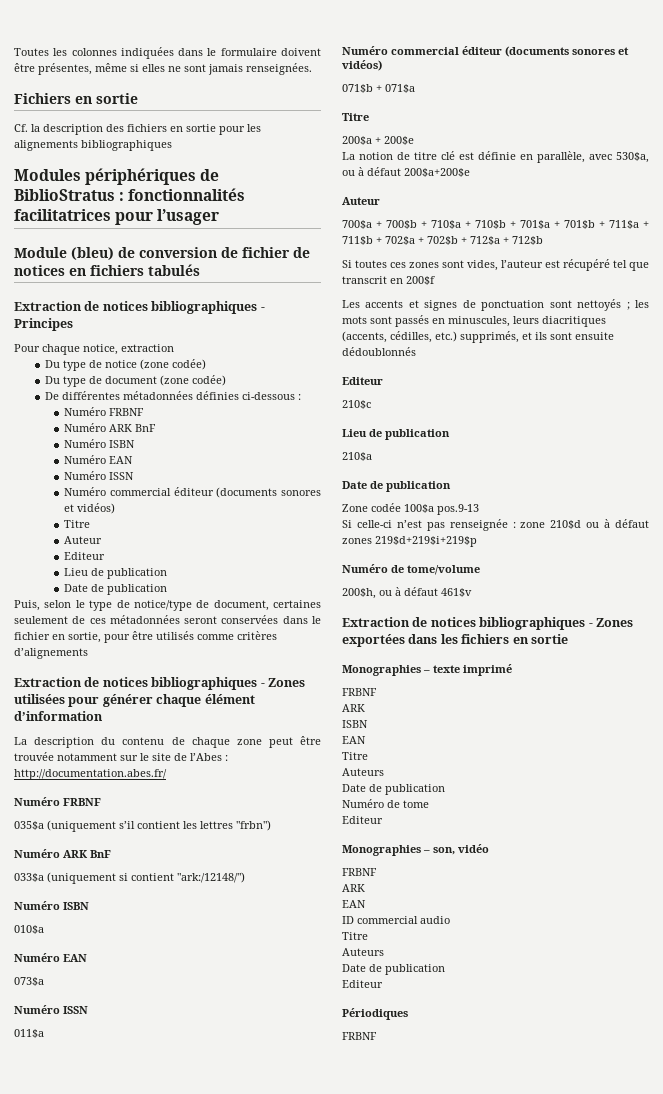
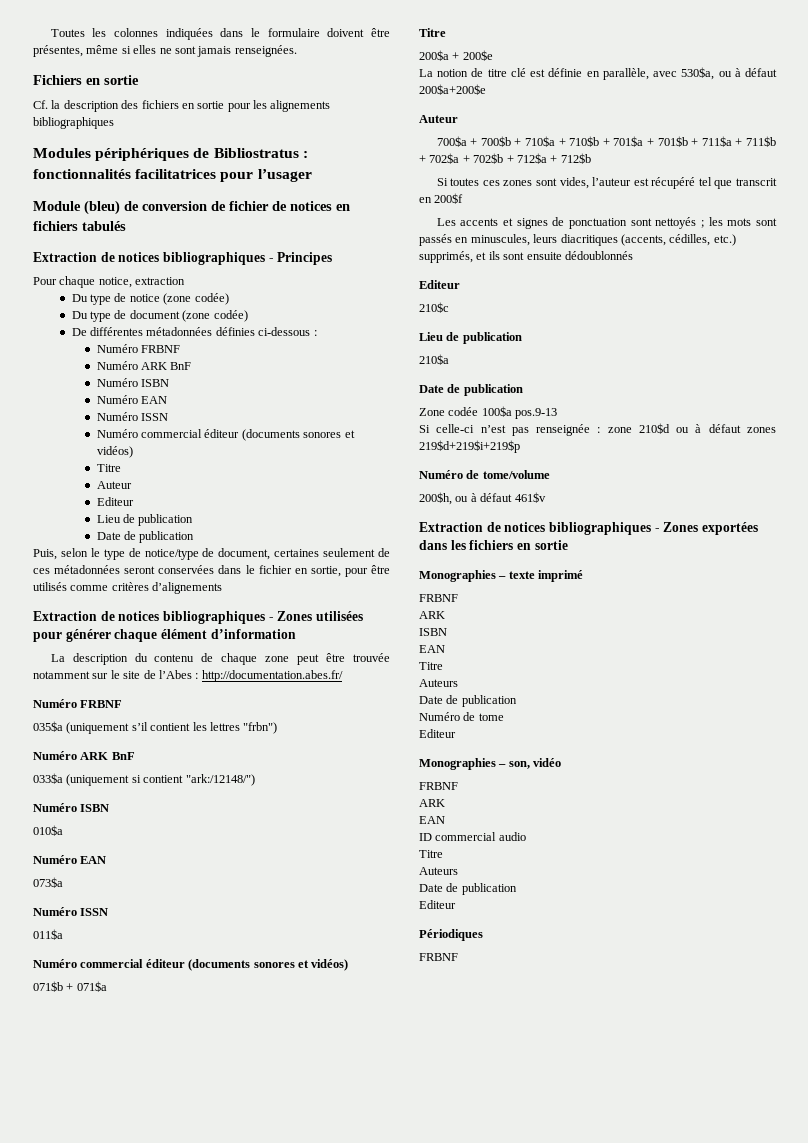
- Modules périphériques de BiblioStratus : fonctionnalités facilitatrices pour l’usager
+ Modules périphériques de Bibliostratus : fonctionnalités facilitatrices pour l’usager

